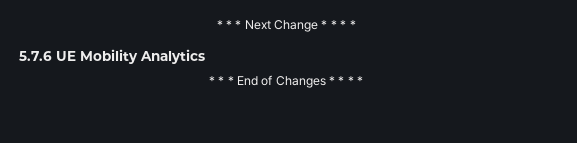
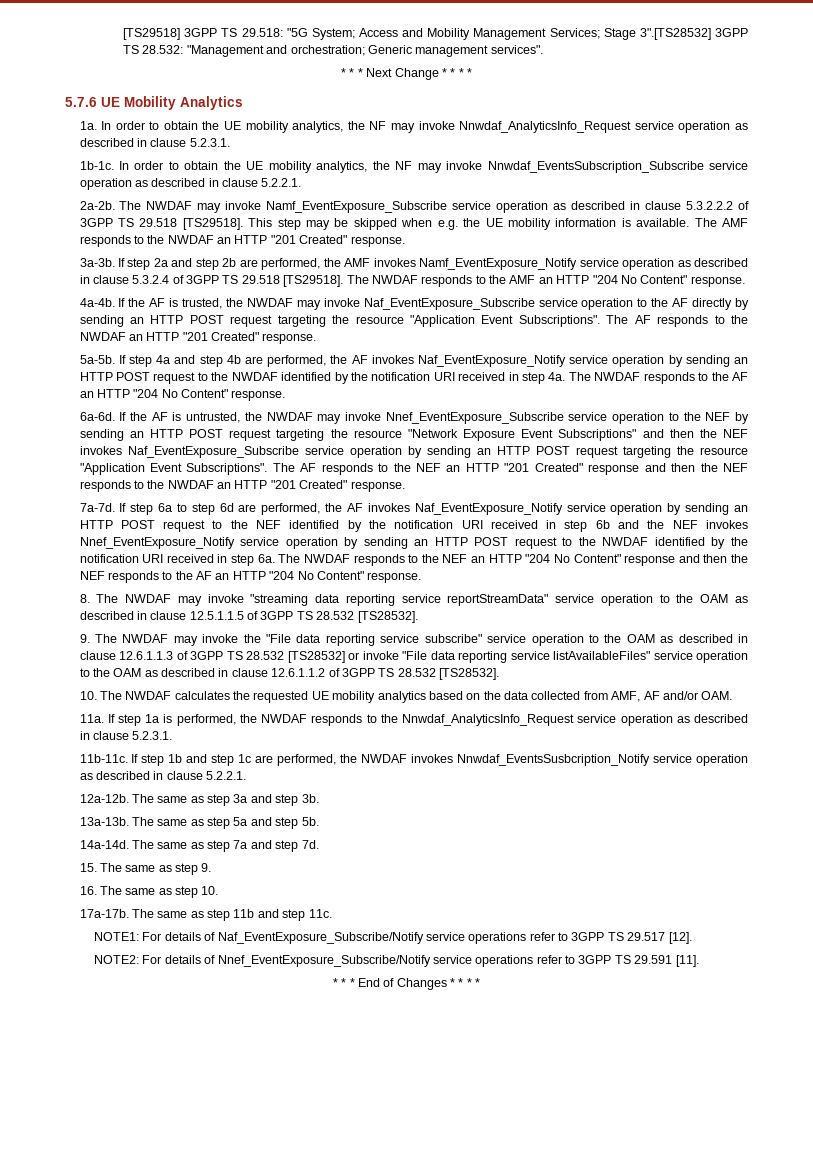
+ [TS29518] 3GPP TS 29.518: "5G System; Access and Mobility Management Services; Stage 3".[TS28532] 3GPP TS 28.532: "Management and orchestration; Generic management services".
+ 1a. In order to obtain the UE mobility analytics, the NF may invoke Nnwdaf_AnalyticsInfo_Request service operation as described in clause 5.2.3.1.
+ 1b-1c. In order to obtain the UE mobility analytics, the NF may invoke Nnwdaf_EventsSubscription_Subscribe service operation as described in clause 5.2.2.1.
+ 2a-2b. The NWDAF may invoke Namf_EventExposure_Subscribe service operation as described in clause 5.3.2.2.2 of 3GPP TS 29.518 [TS29518]. This step may be skipped when e.g. the UE mobility information is available. The AMF responds to the NWDAF an HTTP "201 Created" response.
+ 3a-3b. If step 2a and step 2b are performed, the AMF invokes Namf_EventExposure_Notify service operation as described in clause 5.3.2.4 of 3GPP TS 29.518 [TS29518]. The NWDAF responds to the AMF an HTTP "204 No Content" response.
+ 4a-4b. If the AF is trusted, the NWDAF may invoke Naf_EventExposure_Subscribe service operation to the AF directly by sending an HTTP POST request targeting the resource "Application Event Subscriptions". The AF responds to the NWDAF an HTTP "201 Created" response.
+ 5a-5b. If step 4a and step 4b are performed, the AF invokes Naf_EventExposure_Notify service operation by sending an HTTP POST request to the NWDAF identified by the notification URI received in step 4a. The NWDAF responds to the AF an HTTP "204 No Content" response.
+ 6a-6d. If the AF is untrusted, the NWDAF may invoke Nnef_EventExposure_Subscribe service operation to the NEF by sending an HTTP POST request targeting the resource "Network Exposure Event Subscriptions" and then the NEF invokes Naf_EventExposure_Subscribe service operation by sending an HTTP POST request targeting the resource "Application Event Subscriptions". The AF responds to the NEF an HTTP "201 Created" response and then the NEF responds to the NWDAF an HTTP "201 Created" response.
+ 7a-7d. If step 6a to step 6d are performed, the AF invokes Naf_EventExposure_Notify service operation by sending an HTTP POST request to the NEF identified by the notification URI received in step 6b and the NEF invokes Nnef_EventExposure_Notify service operation by sending an HTTP POST request to the NWDAF identified by the notification URI received in step 6a. The NWDAF responds to the NEF an HTTP "204 No Content" response and then the NEF responds to the AF an HTTP "204 No Content" response.
+ 8. The NWDAF may invoke "streaming data reporting service reportStreamData" service operation to the OAM as described in clause 12.5.1.1.5 of 3GPP TS 28.532 [TS28532].
+ 9. The NWDAF may invoke the "File data reporting service subscribe" service operation to the OAM as described in clause 12.6.1.1.3 of 3GPP TS 28.532 [TS28532] or invoke "File data reporting service listAvailableFiles" service operation to the OAM as described in clause 12.6.1.1.2 of 3GPP TS 28.532 [TS28532].
+ 10. The NWDAF calculates the requested UE mobility analytics based on the data collected from AMF, AF and/or OAM.
+ 11a. If step 1a is performed, the NWDAF responds to the Nnwdaf_AnalyticsInfo_Request service operation as described in clause 5.2.3.1.
+ 11b-11c. If step 1b and step 1c are performed, the NWDAF invokes Nnwdaf_EventsSusbcription_Notify service operation as described in clause 5.2.2.1.
+ 12a-12b. The same as step 3a and step 3b.
+ 13a-13b. The same as step 5a and step 5b.
+ 14a-14d. The same as step 7a and step 7d.
+ 15. The same as step 9.
+ 16. The same as step 10.
+ 17a-17b. The same as step 11b and step 11c.
+ NOTE1: For details of Naf_EventExposure_Subscribe/Notify service operations refer to 3GPP TS 29.517 [12].
+ NOTE2: For details of Nnef_EventExposure_Subscribe/Notify service operations refer to 3GPP TS 29.591 [11].

